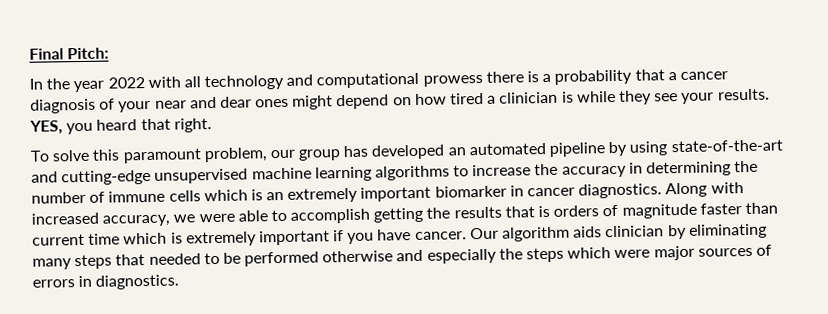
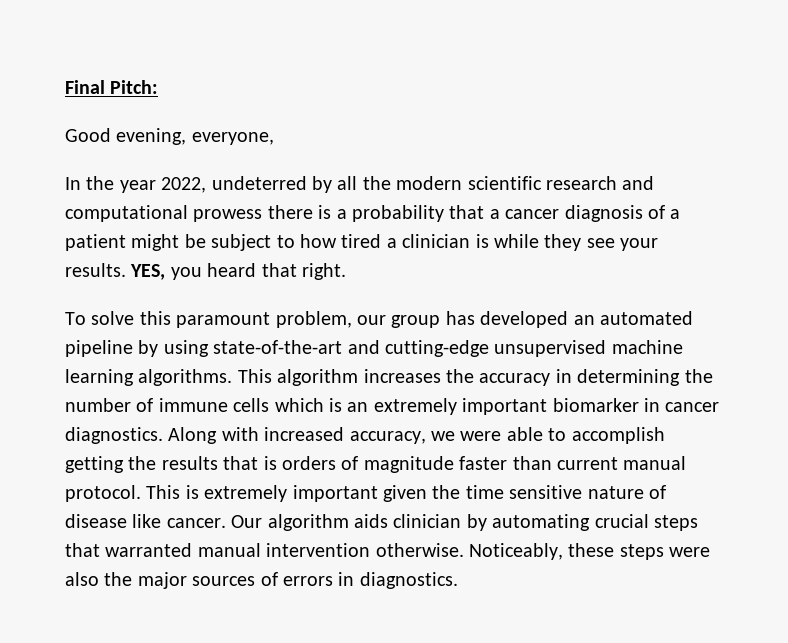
+ Good evening, everyone,
- In the year 2022 with all technology and computational prowess there is a probability that a cancer diagnosis of your near and dear ones might depend on how tired a clinician is while they see your results.
+ In the year 2022, undeterred by all the modern scientific research and computational prowess there is a probability that a cancer diagnosis of a patient might be subject to how tired a clinician is while they see your results.
- To solve this paramount problem, our group has developed an automated pipeline by using state-of-the-art and cutting-edge unsupervised machine learning algorithms to increase the accuracy in determining the number of immune cells which is an extremely important biomarker in cancer diagnostics.
+ To solve this paramount problem, our group has developed an automated pipeline by using state-of-the-art and cutting-edge unsupervised machine learning algorithms. This algorithm increases the accuracy in determining the number of immune cells which is an extremely important biomarker in cancer diagnostics.
- Along with increased accuracy, we were able to accomplish getting the results that is orders of magnitude faster than current time which is extremely important if you have cancer.
+ Along with increased accuracy, we were able to accomplish getting the results that is orders of magnitude faster than current manual protocol. This is extremely important given the time sensitive nature of disease like cancer.
- Our algorithm aids clinician by eliminating many steps that needed to be performed otherwise and especially the steps which were major sources of errors in diagnostics.
+ Our algorithm aids clinician by automating crucial steps that warranted manual intervention otherwise. Noticeably, these steps were also the major sources of errors in diagnostics.

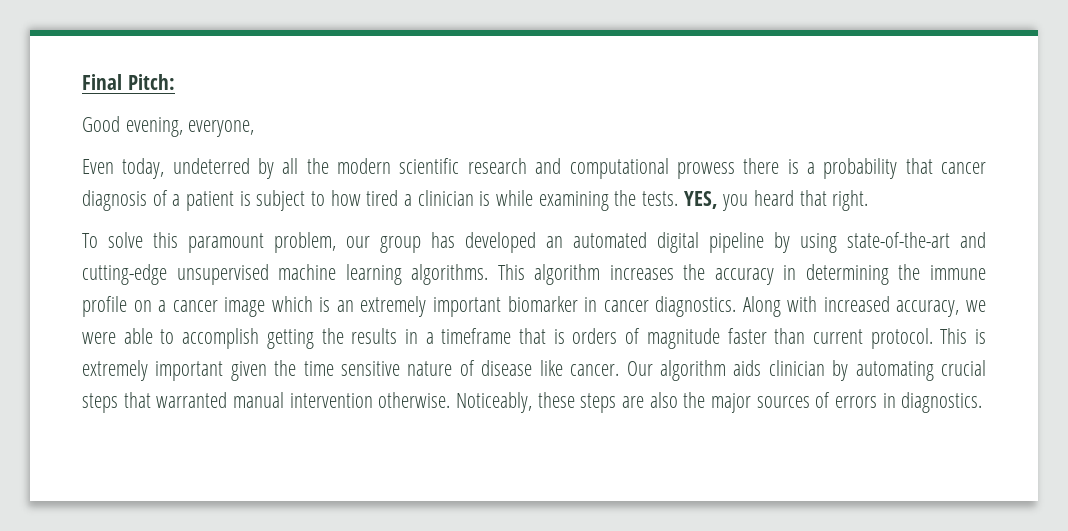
- In the year 2022, undeterred by all the modern scientific research and computational prowess there is a probability that a cancer diagnosis of a patient might be subject to how tired a clinician is while they see your results.
+ Even today, undeterred by all the modern scientific research and computational prowess there is a probability that cancer diagnosis of a patient is subject to how tired a clinician is while examining the tests.
- To solve this paramount problem, our group has developed an automated pipeline by using state-of-the-art and cutting-edge unsupervised machine learning algorithms.
+ To solve this paramount problem, our group has developed an automated digital pipeline by using state-of-the-art and cutting-edge unsupervised machine learning algorithms.
- This algorithm increases the accuracy in determining the number of immune cells which is an extremely important biomarker in cancer diagnostics.
+ This algorithm increases the accuracy in determining the immune profile on a cancer image which is an extremely important biomarker in cancer diagnostics.
- Along with increased accuracy, we were able to accomplish getting the results that is orders of magnitude faster than current manual protocol.
+ Along with increased accuracy, we were able to accomplish getting the results in a timeframe that is orders of magnitude faster than current protocol.
- Noticeably, these steps were also the major sources of errors in diagnostics.
+ Noticeably, these steps are also the major sources of errors in diagnostics.

